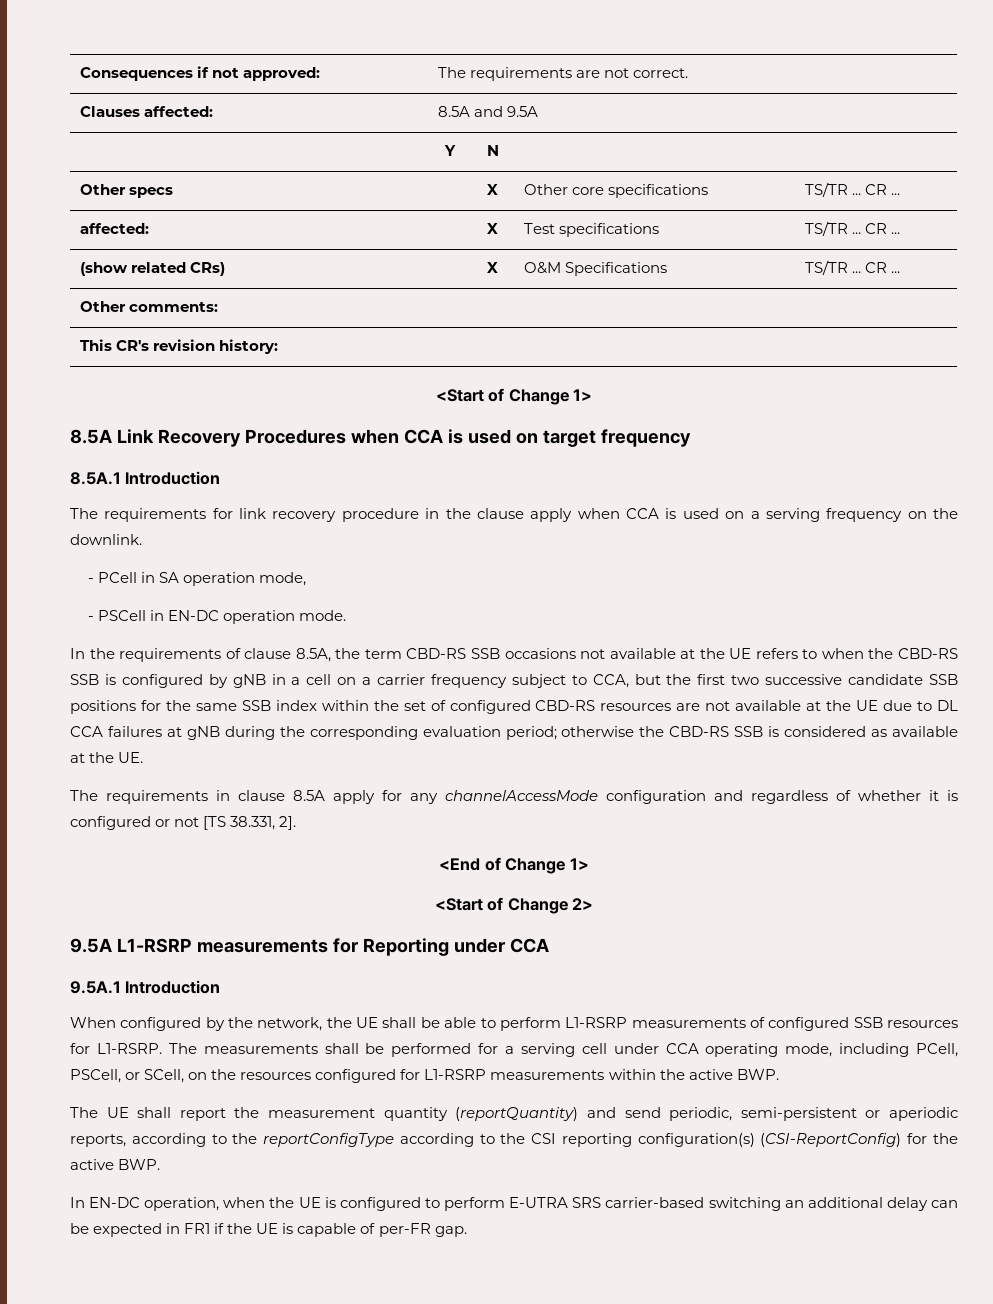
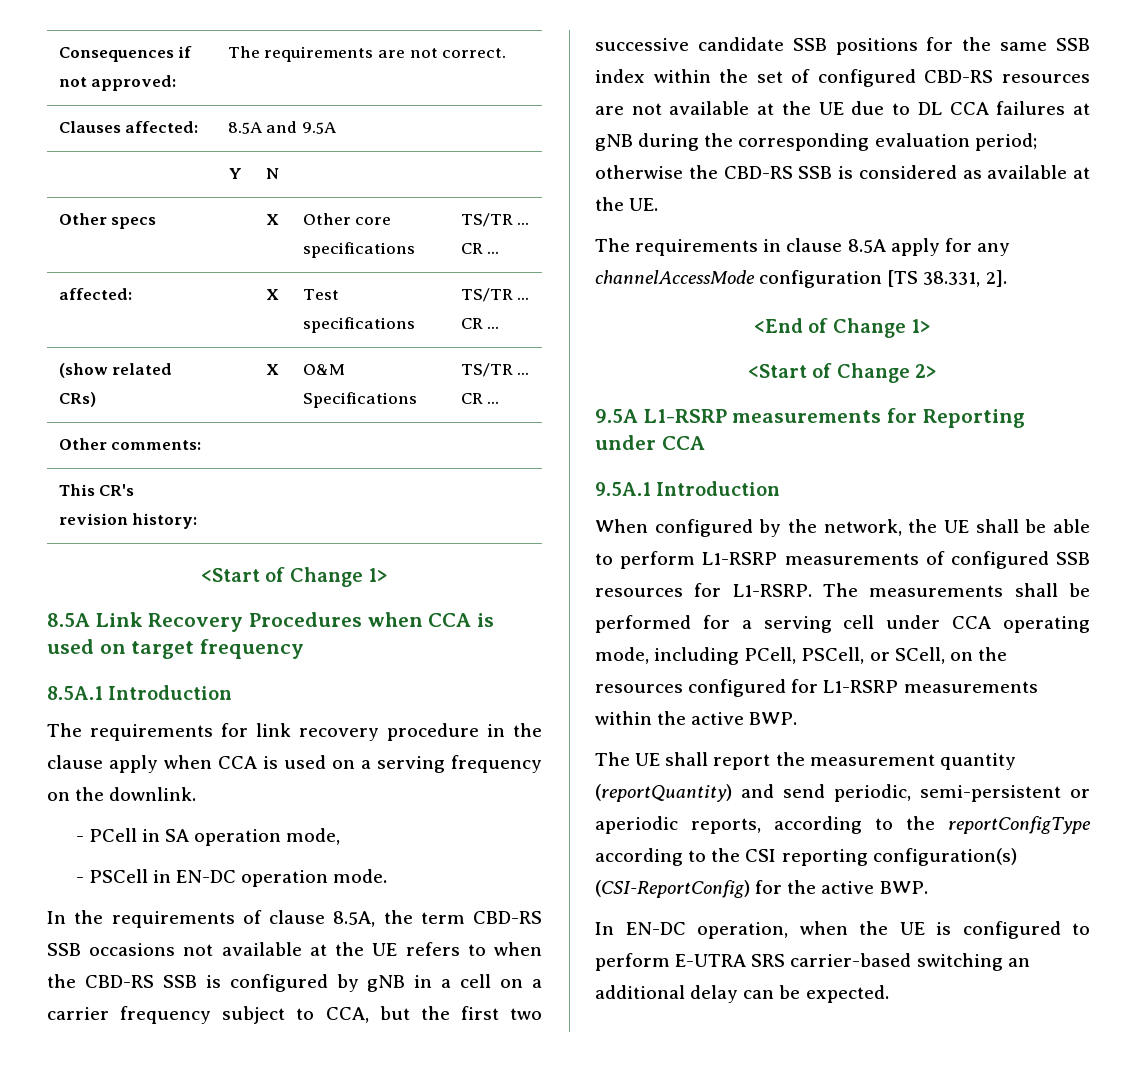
- The requirements in clause 8.5A apply for any channelAccessMode configuration and regardless of whether it is configured or not [TS 38.331, 2].
+ The requirements in clause 8.5A apply for any channelAccessMode configuration [TS 38.331, 2].
- In EN-DC operation, when the UE is configured to perform E-UTRA SRS carrier-based switching an additional delay can be expected in FR1 if the UE is capable of per-FR gap.
+ In EN-DC operation, when the UE is configured to perform E-UTRA SRS carrier-based switching an additional delay can be expected.

